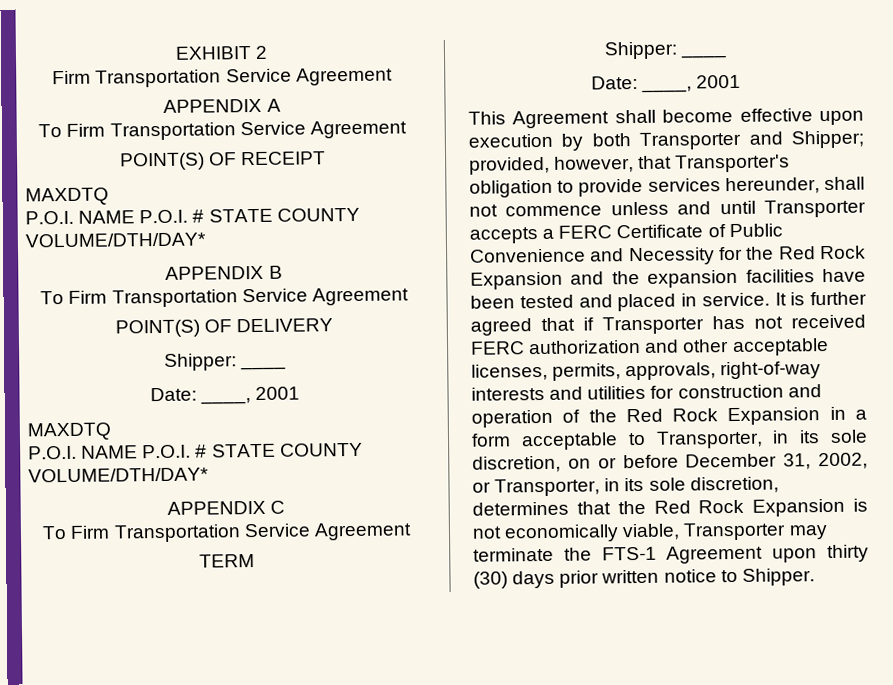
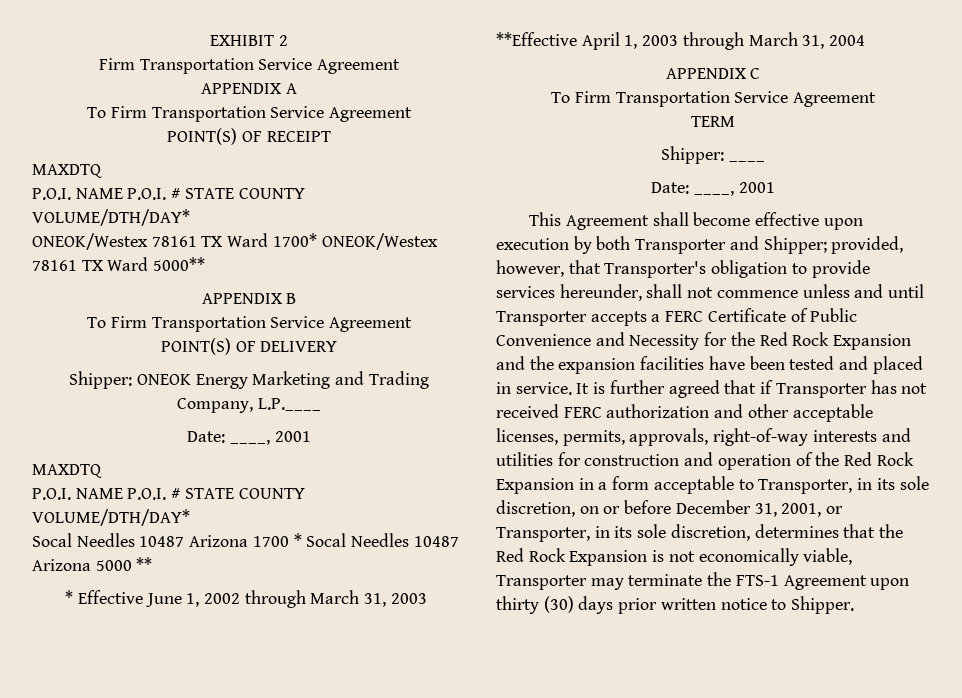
+ ONEOK/Westex 78161 TX Ward 1700* ONEOK/Westex 78161 TX Ward 5000**
  POINT(S) OF DELIVERY
- Shipper: ____
+ Shipper: ONEOK Energy Marketing and Trading Company, L.P.____
+ Socal Needles 10487 Arizona 1700 * Socal Needles 10487 Arizona 5000 **
+ * Effective June 1, 2002 through March 31, 2003 **Effective April 1, 2003 through March 31, 2004
- It is further agreed that if Transporter has not received FERC authorization and other acceptable licenses, permits, approvals, right-of-way interests and utilities for construction and operation of the Red Rock Expansion in a form acceptable to Transporter, in its sole discretion, on or before December 31, 2002, or Transporter, in its sole discretion, determines that the Red Rock Expansion is not economically viable, Transporter may terminate the FTS-1 Agreement upon thirty (30) days prior written notice to Shipper.
+ It is further agreed that if Transporter has not received FERC authorization and other acceptable licenses, permits, approvals, right-of-way interests and utilities for construction and operation of the Red Rock Expansion in a form acceptable to Transporter, in its sole discretion, on or before December 31, 2001, or Transporter, in its sole discretion, determines that the Red Rock Expansion is not economically viable, Transporter may terminate the FTS-1 Agreement upon thirty (30) days prior written notice to Shipper.

